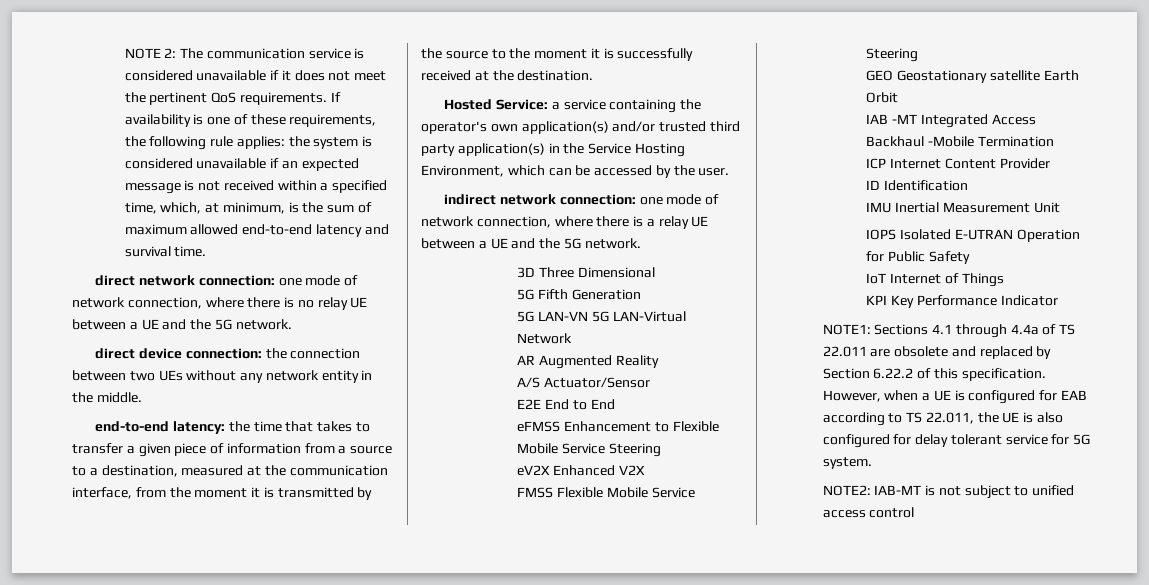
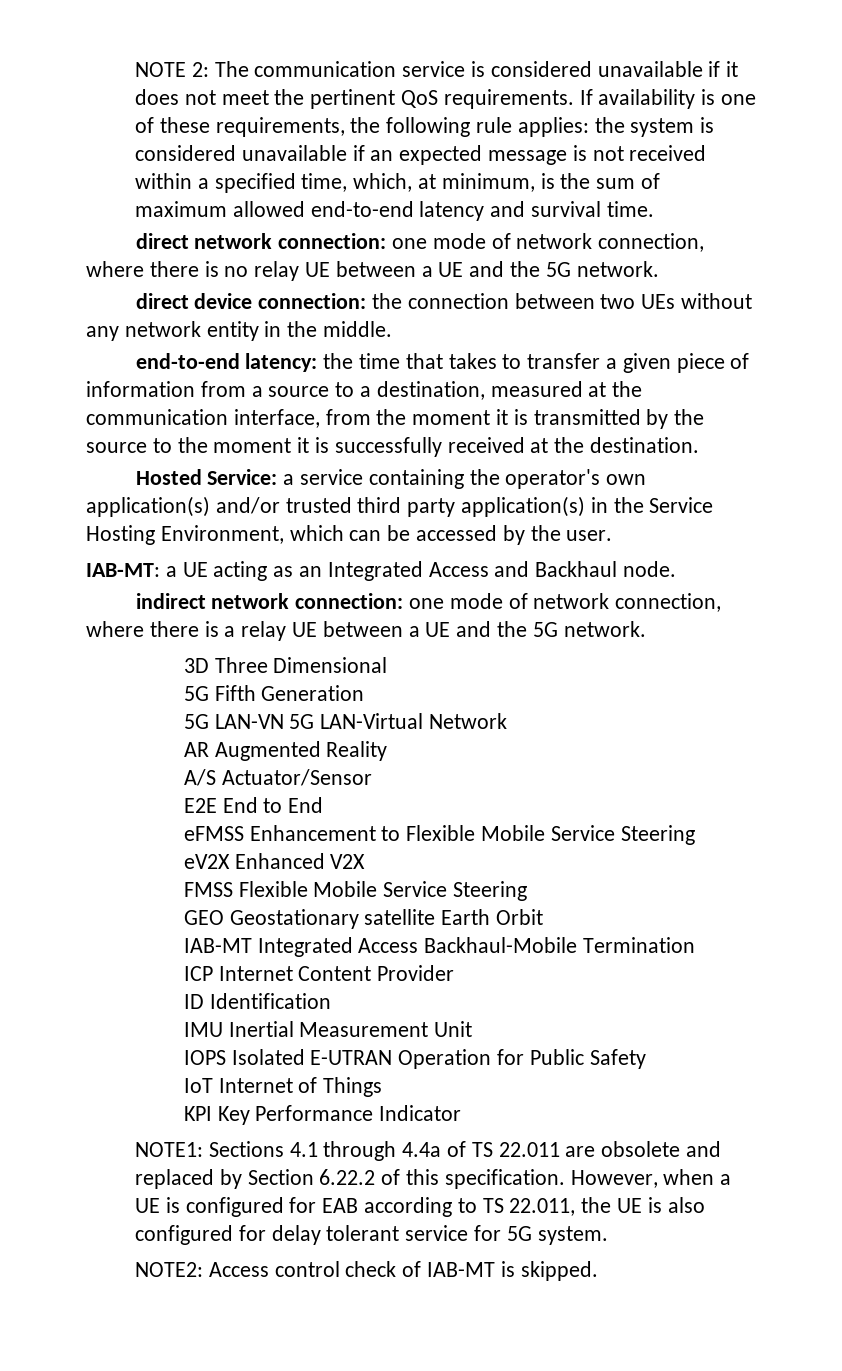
+ IAB-MT: a UE acting as an Integrated Access and Backhaul node.
- IAB -MT Integrated Access Backhaul -Mobile Termination
+ IAB-MT Integrated Access Backhaul-Mobile Termination
- NOTE2: IAB-MT is not subject to unified access control
+ NOTE2: Access control check of IAB-MT is skipped.

